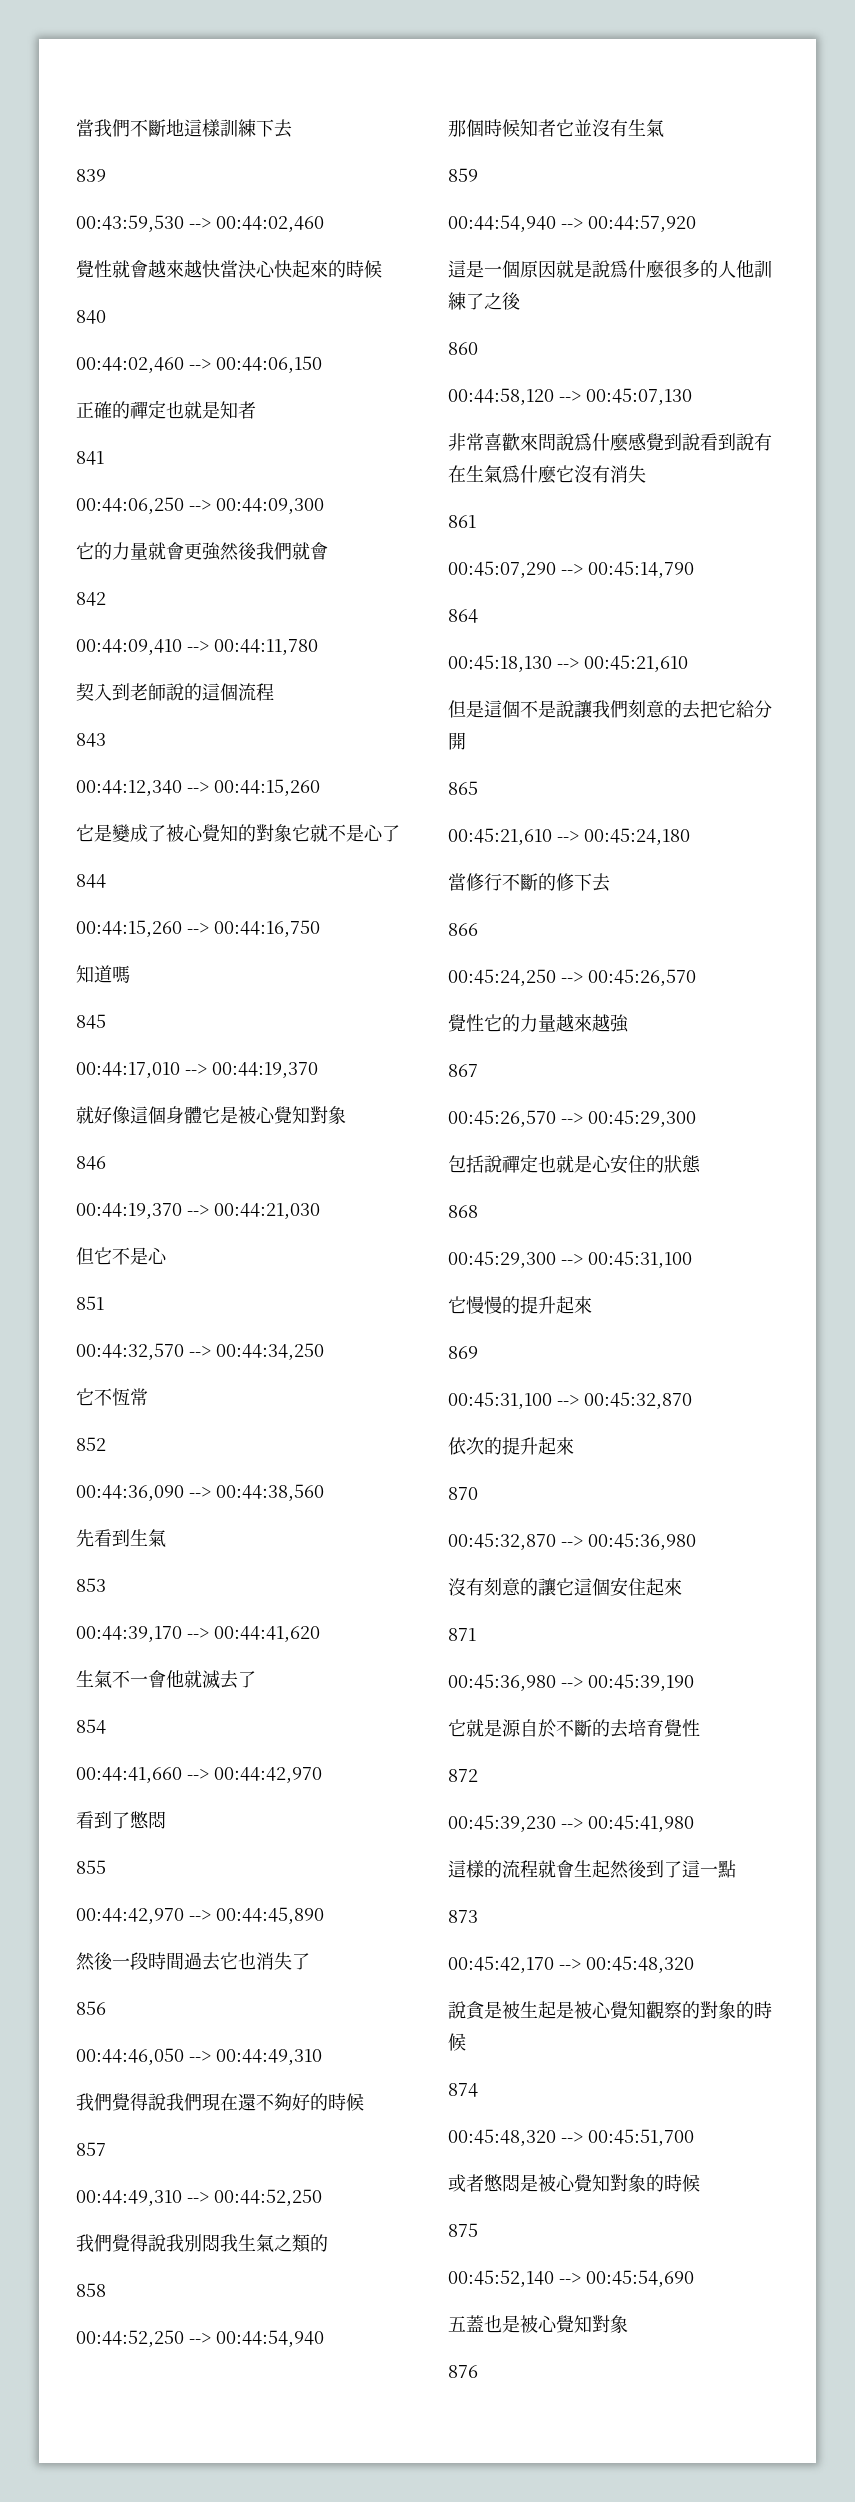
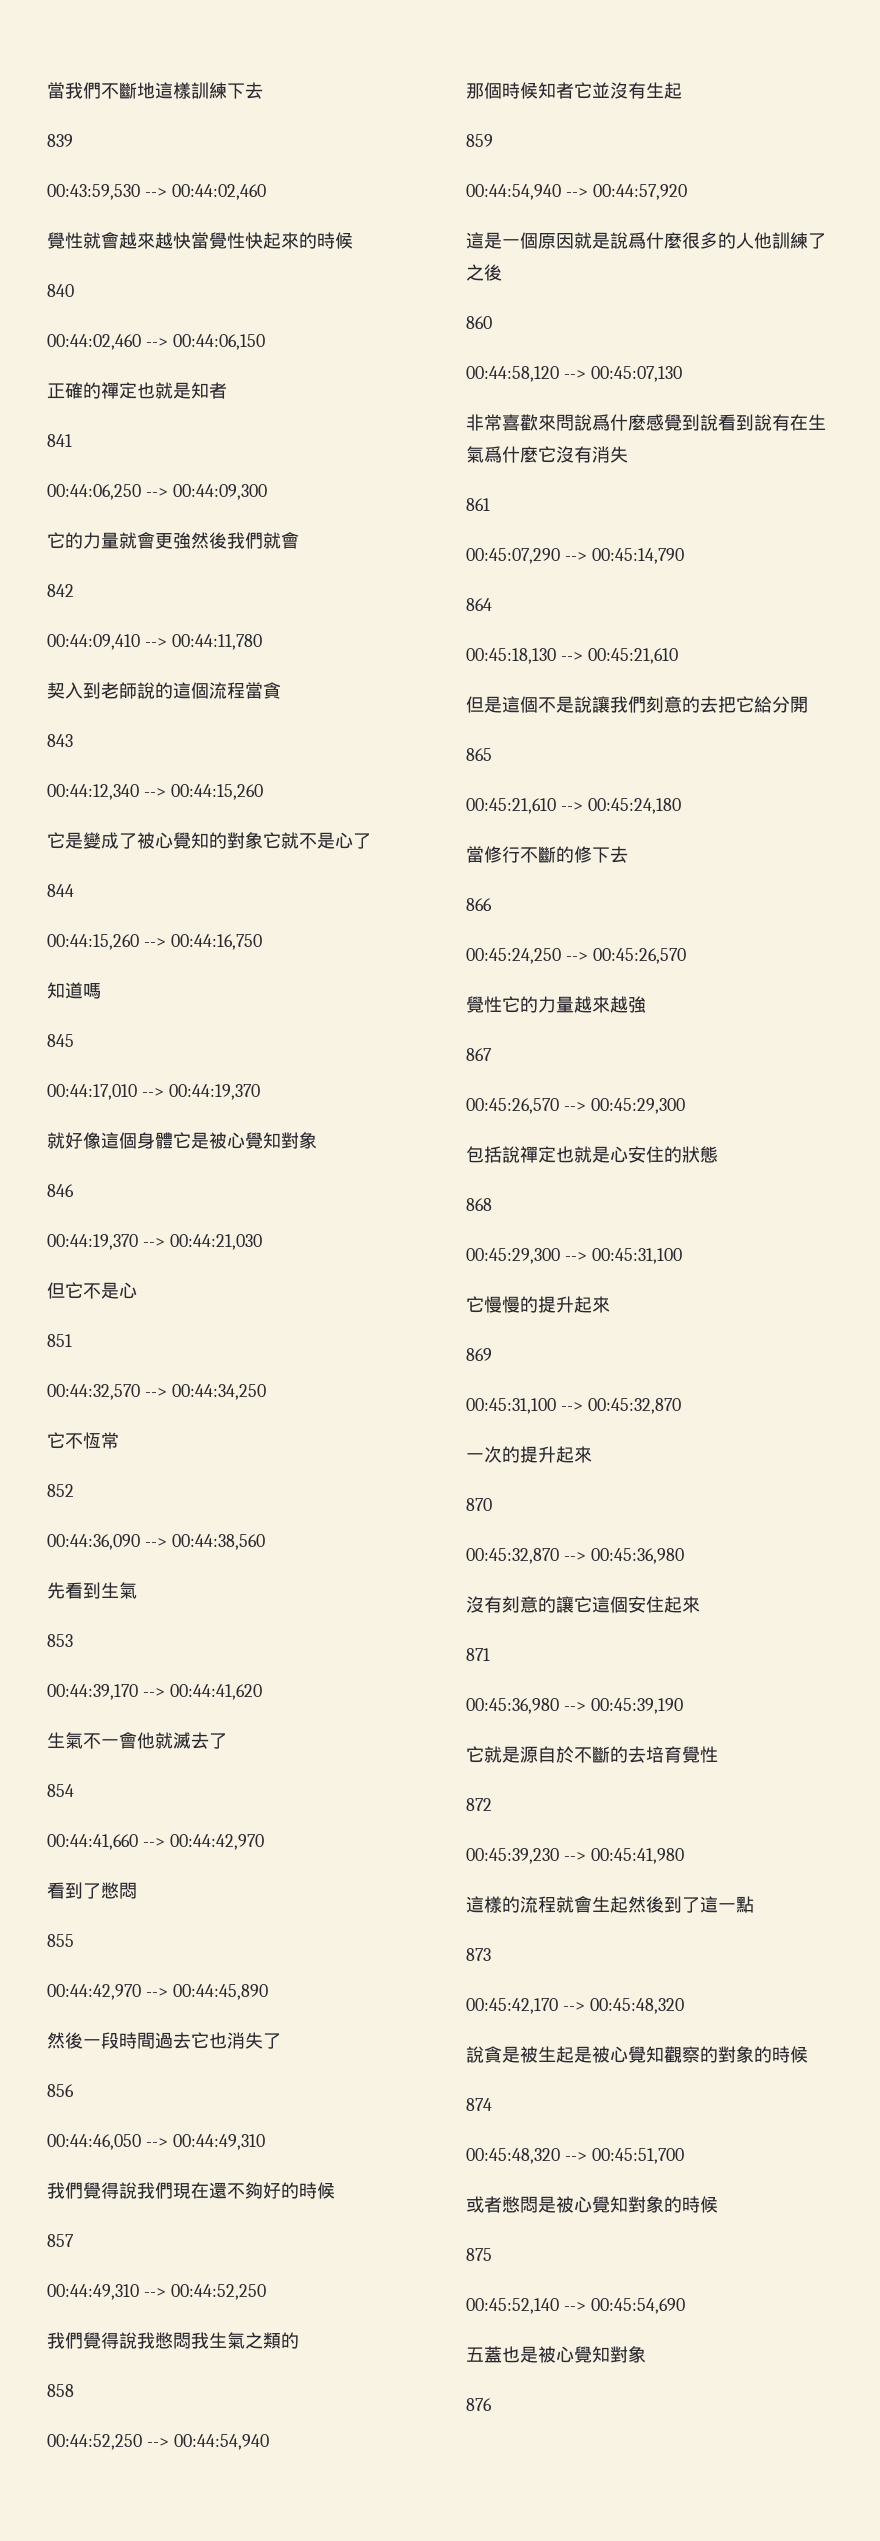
- 覺性就會越來越快當決心快起來的時候
+ 覺性就會越來越快當覺性快起來的時候
- 契入到老師說的這個流程
+ 契入到老師說的這個流程當貪
- 我們覺得說我別悶我生氣之類的
+ 我們覺得說我憋悶我生氣之類的
- 那個時候知者它並沒有生氣
+ 那個時候知者它並沒有生起
- 依次的提升起來
+ 一次的提升起來

